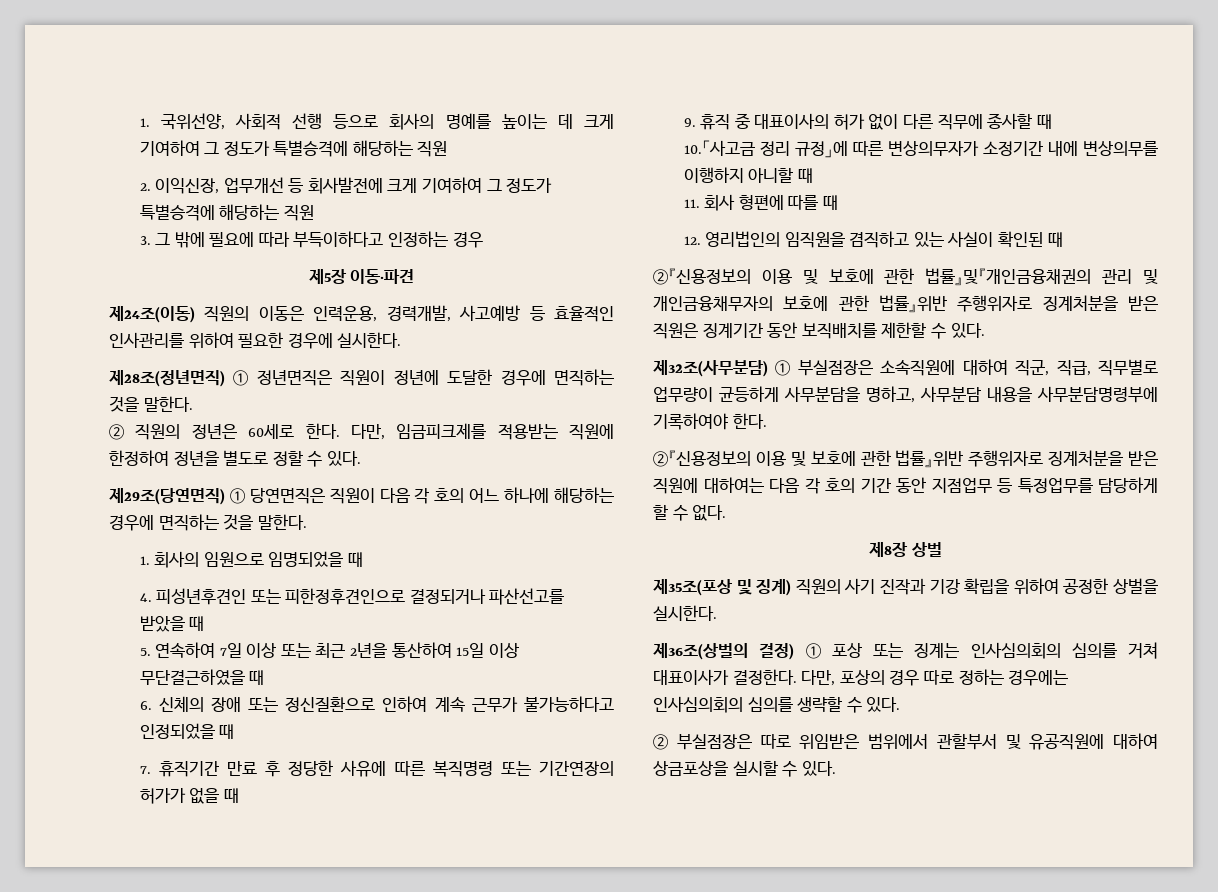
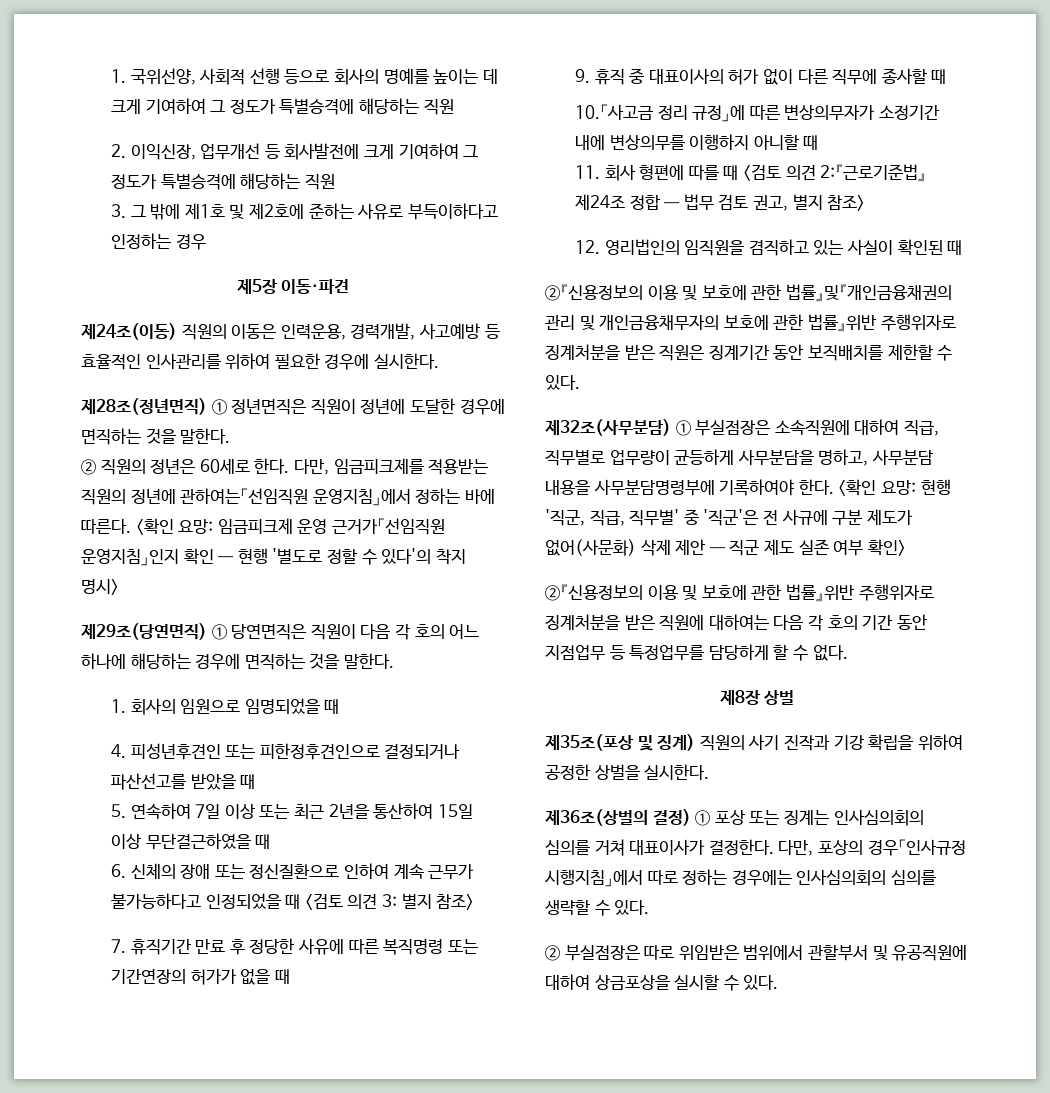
- 3. 그 밖에 필요에 따라 부득이하다고 인정하는 경우
+ 3. 그 밖에 제1호 및 제2호에 준하는 사유로 부득이하다고 인정하는 경우
- 다만, 임금피크제를 적용받는 직원에 한정하여 정년을 별도로 정할 수 있다.
+ 다만, 임금피크제를 적용받는 직원의 정년에 관하여는「선임직원 운영지침」에서 정하는 바에 따른다. <확인 요망: 임금피크제 운영 근거가「선임직원 운영지침」인지 확인 — 현행 '별도로 정할 수 있다'의 착지 명시>
- 6. 신체의 장애 또는 정신질환으로 인하여 계속 근무가 불가능하다고 인정되었을 때
+ 6. 신체의 장애 또는 정신질환으로 인하여 계속 근무가 불가능하다고 인정되었을 때 <검토 의견 3: 별지 참조>
- 11. 회사 형편에 따를 때
+ 11. 회사 형편에 따를 때 <검토 의견 2:『근로기준법』제24조 정합 — 법무 검토 권고, 별지 참조>
- 제32조(사무분담) ① 부실점장은 소속직원에 대하여 직군, 직급, 직무별로 업무량이 균등하게 사무분담을 명하고, 사무분담 내용을 사무분담명령부에 기록하여야 한다.
+ 제32조(사무분담) ① 부실점장은 소속직원에 대하여 직급, 직무별로 업무량이 균등하게 사무분담을 명하고, 사무분담 내용을 사무분담명령부에 기록하여야 한다. <확인 요망: 현행 '직군, 직급, 직무별' 중 '직군'은 전 사규에 구분 제도가 없어(사문화) 삭제 제안 — 직군 제도 실존 여부 확인>
- 다만, 포상의 경우 따로 정하는 경우에는 인사심의회의 심의를 생략할 수 있다.
+ 다만, 포상의 경우「인사규정 시행지침」에서 따로 정하는 경우에는 인사심의회의 심의를 생략할 수 있다.

